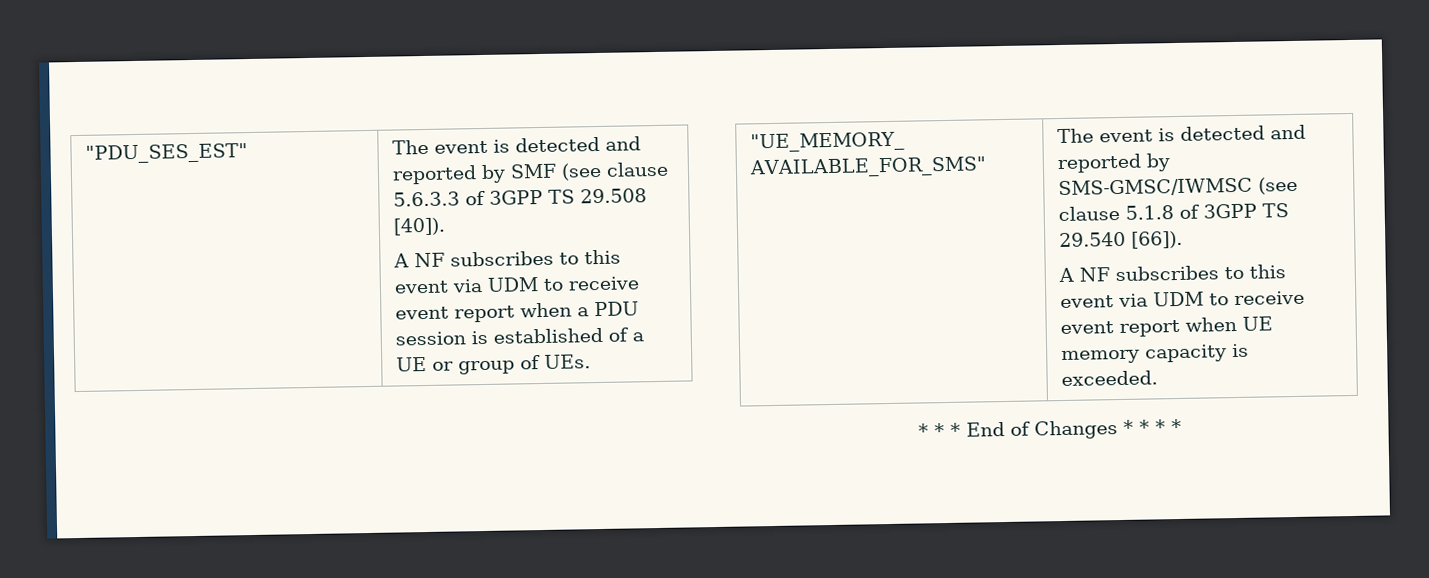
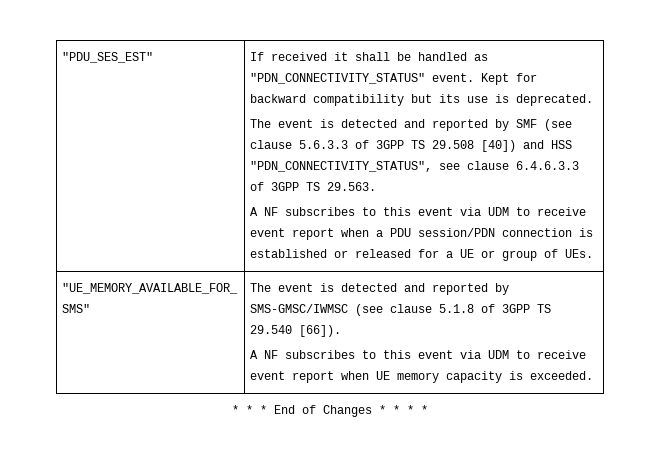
+ If received it shall be handled as "PDN_CONNECTIVITY_STATUS" event. Kept for backward compatibility but its use is deprecated.
- The event is detected and reported by SMF (see clause 5.6.3.3 of 3GPP TS 29.508 [40]).
+ The event is detected and reported by SMF (see clause 5.6.3.3 of 3GPP TS 29.508 [40]) and HSS "PDN_CONNECTIVITY_STATUS", see clause 6.4.6.3.3 of 3GPP TS 29.563.
- A NF subscribes to this event via UDM to receive event report when a PDU session is established of a UE or group of UEs.
+ A NF subscribes to this event via UDM to receive event report when a PDU session/PDN connection is established or released for a UE or group of UEs.

